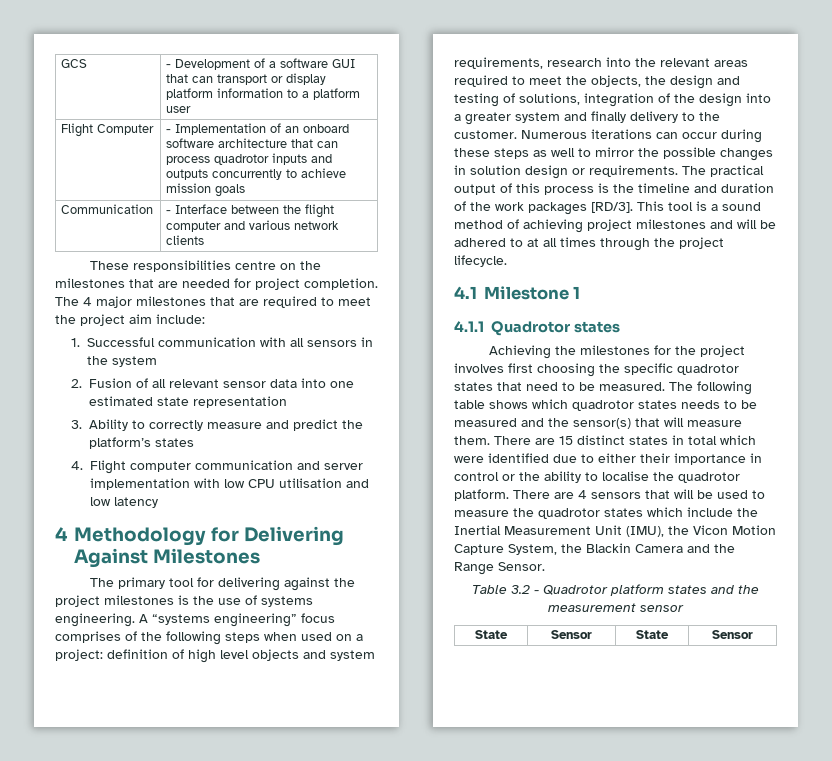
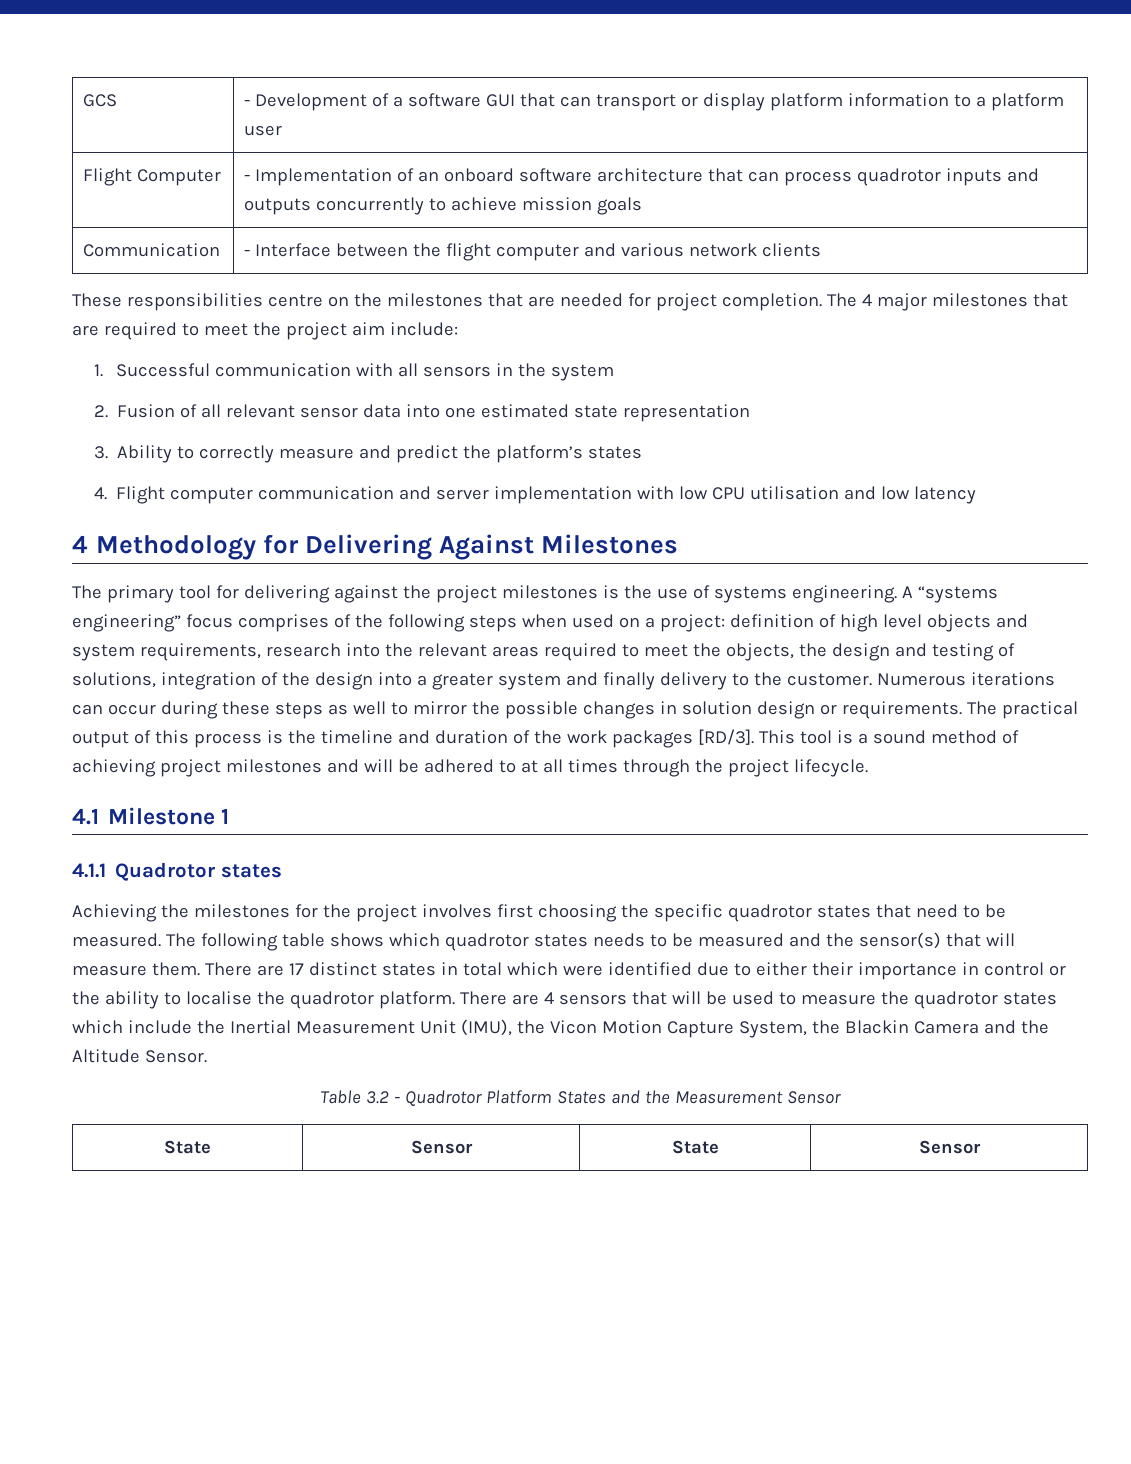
- There are 15 distinct states in total which were identified due to either their importance in control or the ability to localise the quadrotor platform.
+ There are 17 distinct states in total which were identified due to either their importance in control or the ability to localise the quadrotor platform.
- There are 4 sensors that will be used to measure the quadrotor states which include the Inertial Measurement Unit (IMU), the Vicon Motion Capture System, the Blackin Camera and the Range Sensor.
+ There are 4 sensors that will be used to measure the quadrotor states which include the Inertial Measurement Unit (IMU), the Vicon Motion Capture System, the Blackin Camera and the Altitude Sensor.
- Table 3.2 - Quadrotor platform states and the measurement sensor
+ Table 3.2 - Quadrotor Platform States and the Measurement Sensor

